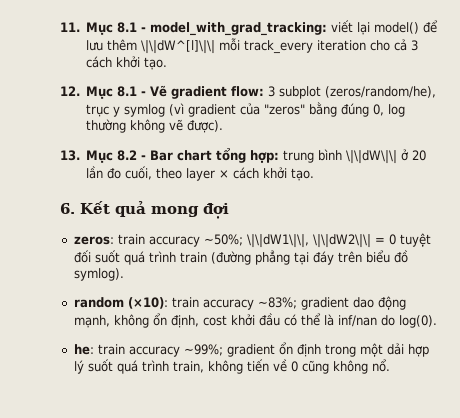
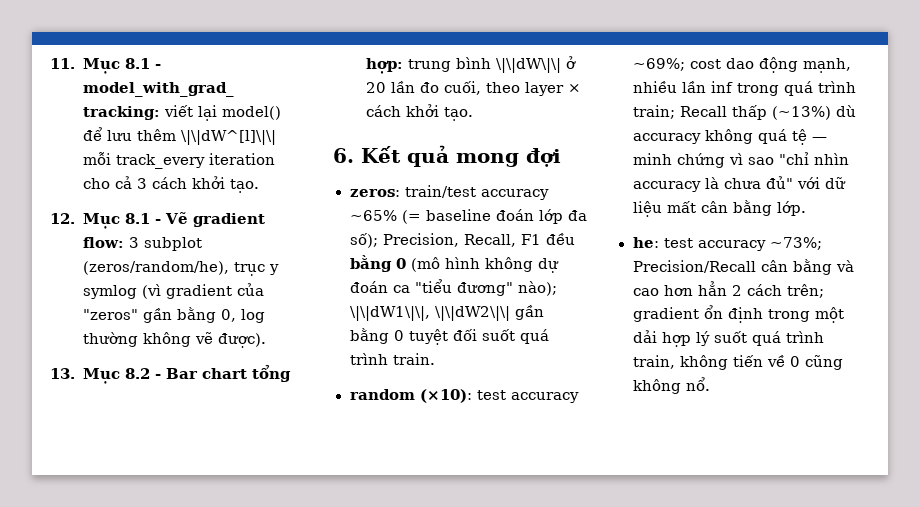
- 12. Mục 8.1 - Vẽ gradient flow: 3 subplot (zeros/random/he), trục y symlog (vì gradient của "zeros" bằng đúng 0, log thường không vẽ được).
+ 12. Mục 8.1 - Vẽ gradient flow: 3 subplot (zeros/random/he), trục y symlog (vì gradient của "zeros" gần bằng 0, log thường không vẽ được).
- zeros: train accuracy ~50%; \|\|dW1\|\|, \|\|dW2\|\| = 0 tuyệt đối suốt quá trình train (đường phẳng tại đáy trên biểu đồ symlog).
- random (×10): train accuracy ~83%; gradient dao động mạnh, không ổn định, cost khởi đầu có thể là inf/nan do log(0).
- he: train accuracy ~99%; gradient ổn định trong một dải hợp lý suốt quá trình train, không tiến về 0 cũng không nổ.
+ zeros: train/test accuracy ~65% (= baseline đoán lớp đa số); Precision, Recall, F1 đều bằng 0 (mô hình không dự đoán ca "tiểu đương" nào); \|\|dW1\|\|, \|\|dW2\|\| gần bằng 0 tuyệt đối suốt quá trình train.
+ random (×10): test accuracy ~69%; cost dao động mạnh, nhiều lần inf trong quá trình train; Recall thấp (~13%) dù accuracy không quá tệ — minh chứng vì sao "chỉ nhìn accuracy là chưa đủ" với dữ liệu mất cân bằng lớp.
+ he: test accuracy ~73%; Precision/Recall cân bằng và cao hơn hẳn 2 cách trên; gradient ổn định trong một dải hợp lý suốt quá trình train, không tiến về 0 cũng không nổ.

